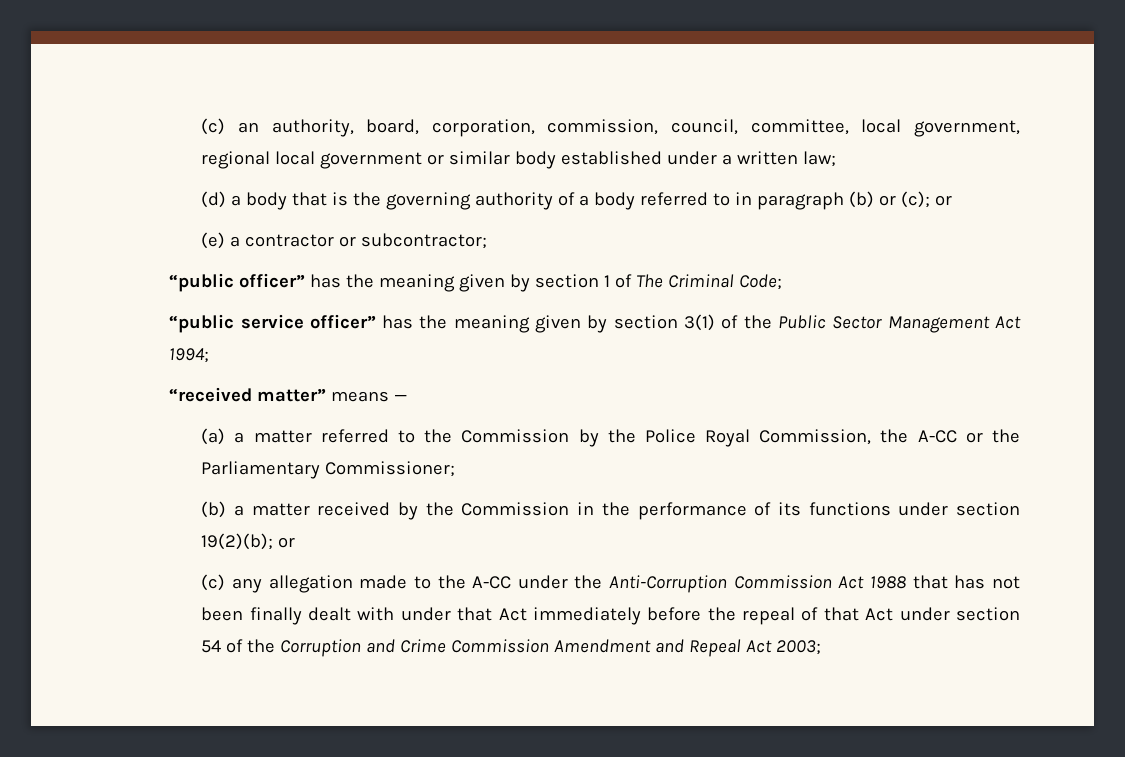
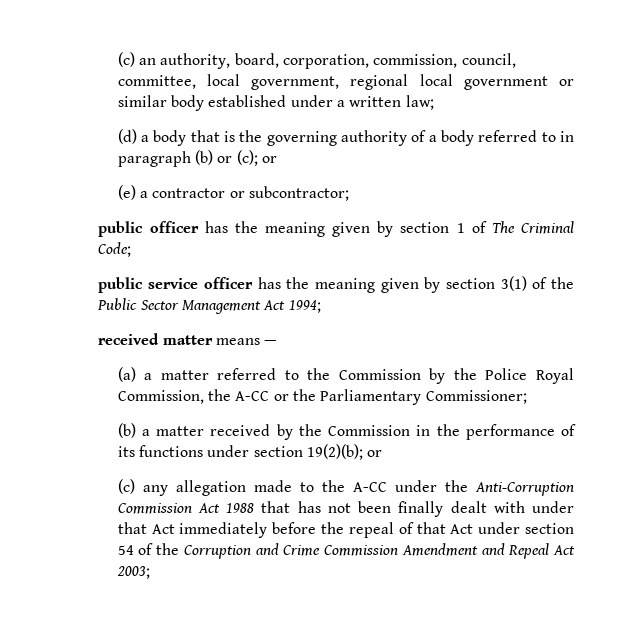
- “public officer” has the meaning given by section 1 of The Criminal Code;
+ public officer has the meaning given by section 1 of The Criminal Code;
- “public service officer” has the meaning given by section 3(1) of the Public Sector Management Act 1994;
+ public service officer has the meaning given by section 3(1) of the Public Sector Management Act 1994;
- “received matter” means —
+ received matter means —

